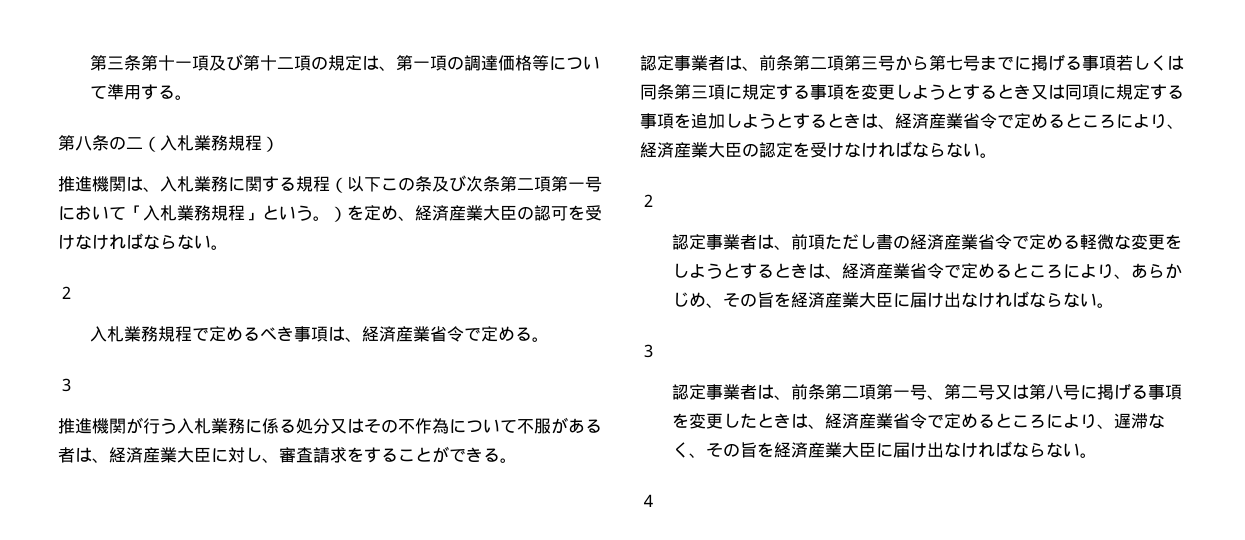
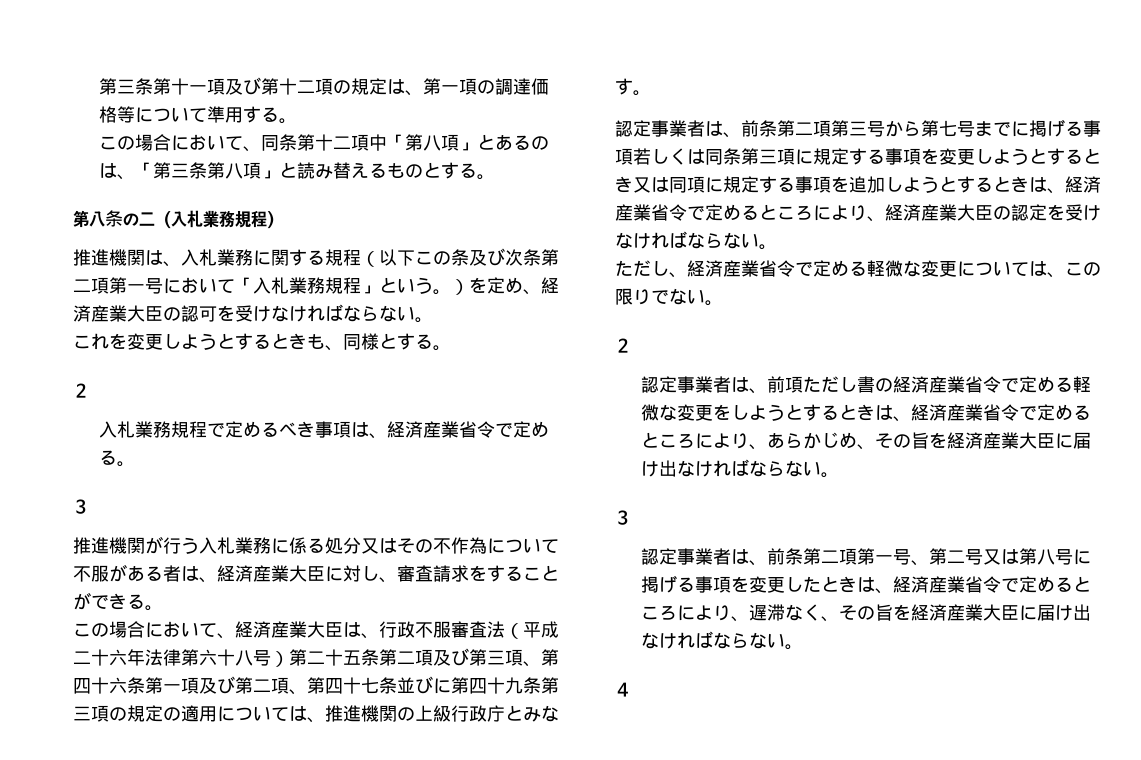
+ この場合において、同条第十二項中「第八項」とあるのは、「第三条第八項」と読み替えるものとする。
+ これを変更しようとするときも、同様とする。
+ この場合において、経済産業大臣は、行政不服審査法（平成二十六年法律第六十八号）第二十五条第二項及び第三項、第四十六条第一項及び第二項、第四十七条並びに第四十九条第三項の規定の適用については、推進機関の上級行政庁とみなす。
+ ただし、経済産業省令で定める軽微な変更については、この限りでない。

